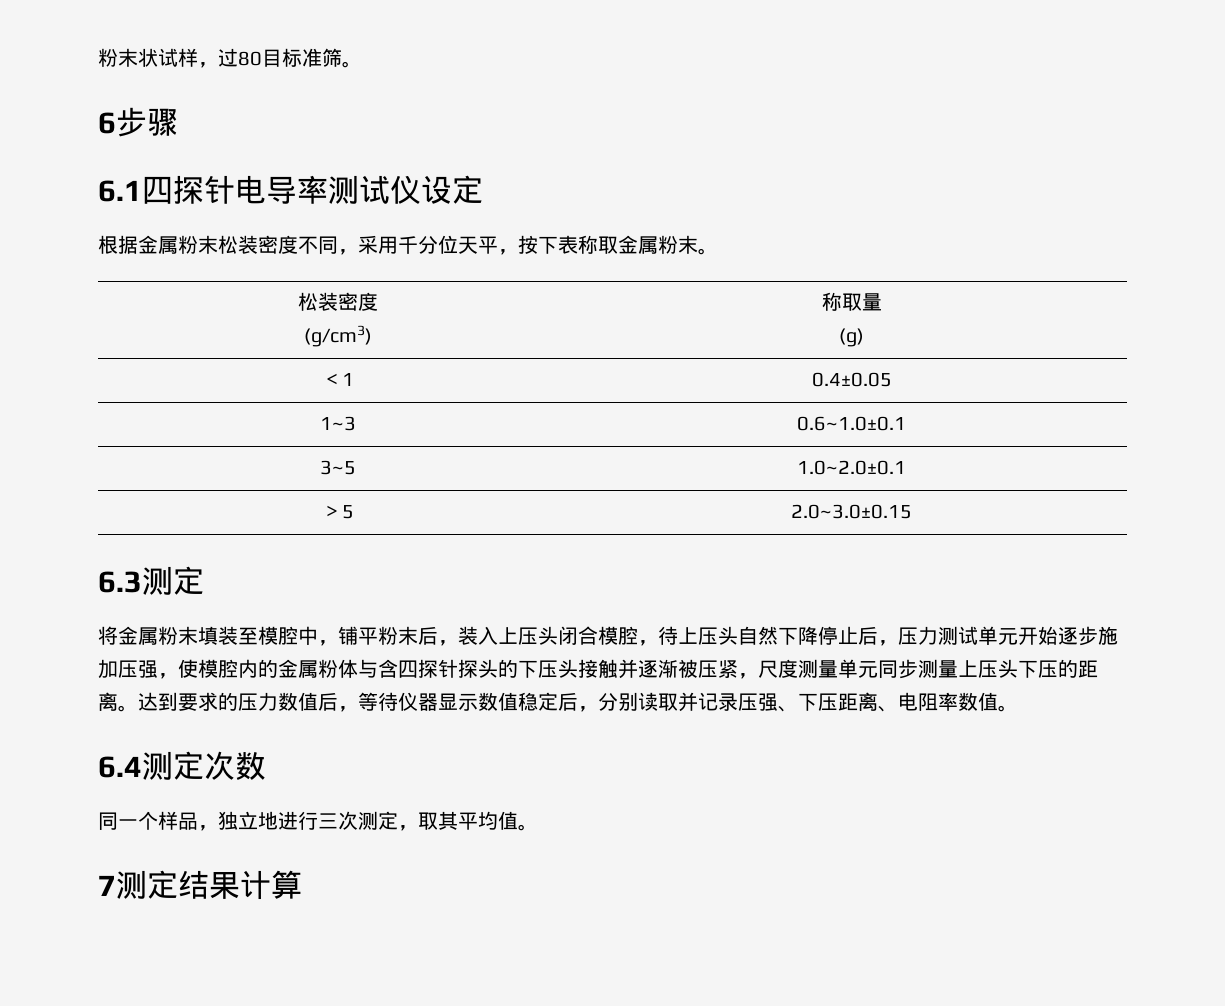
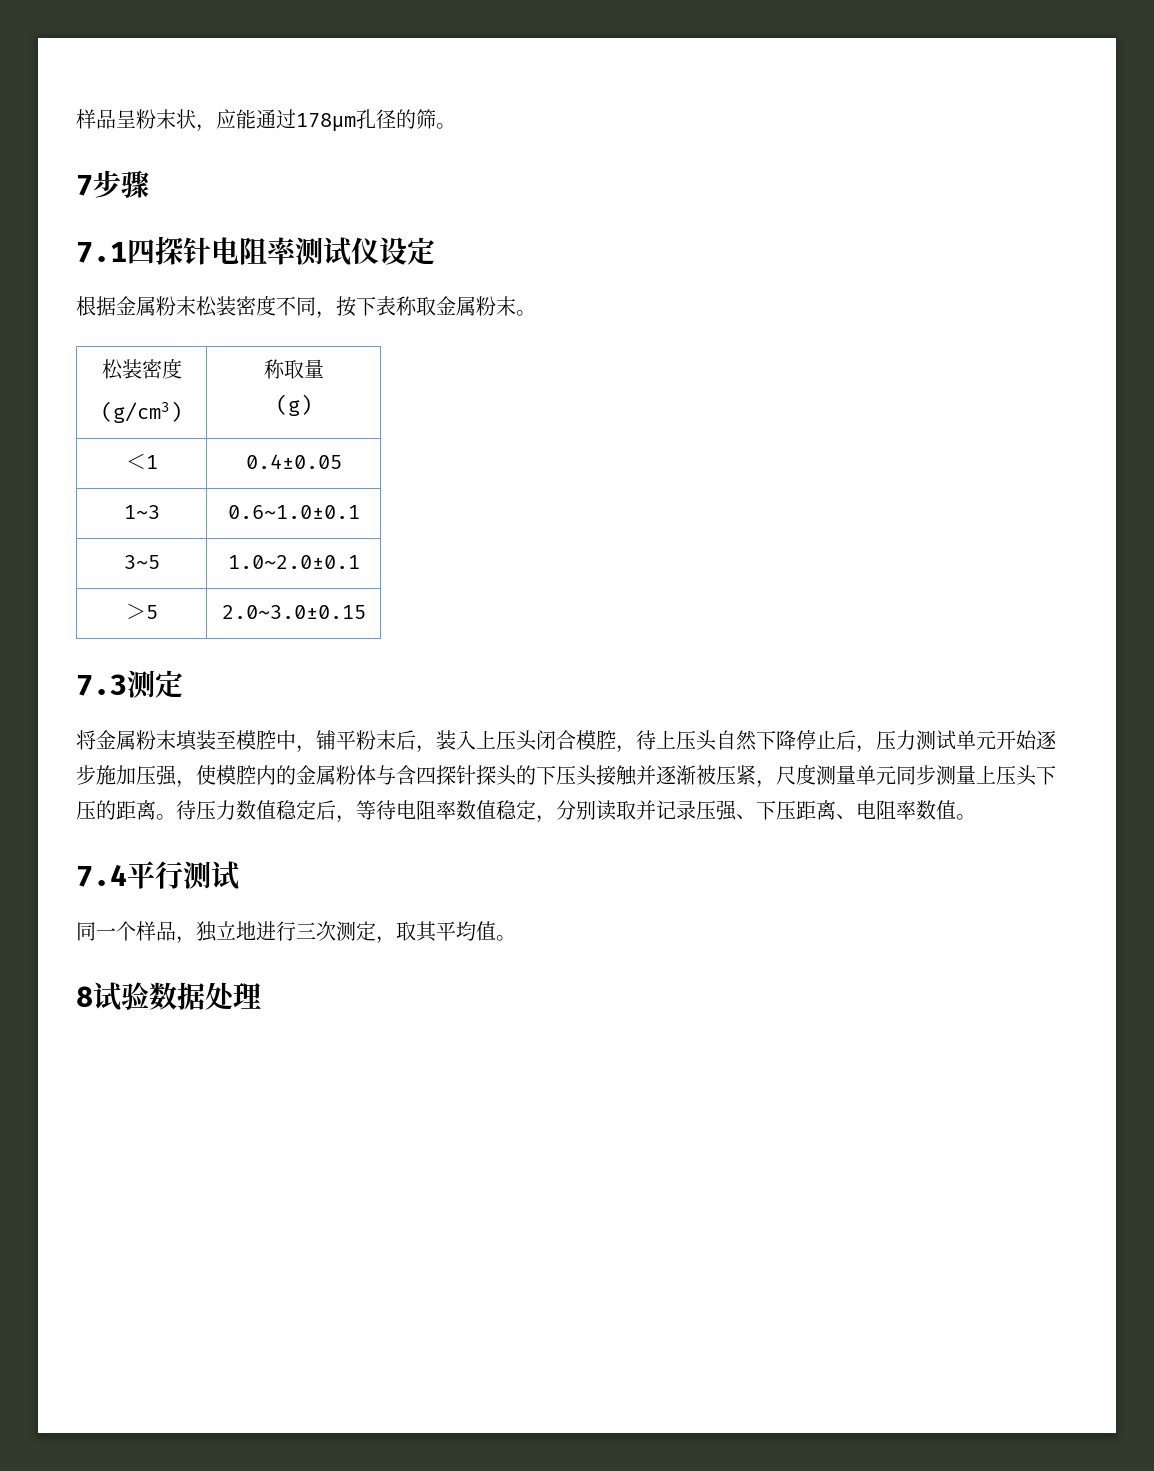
- 粉末状试样，过80目标准筛。
+ 样品呈粉末状，应能通过178μm孔径的筛。
- 6步骤
+ 7步骤
- 6.1四探针电导率测试仪设定
+ 7.1四探针电阻率测试仪设定
- 根据金属粉末松装密度不同，采用千分位天平，按下表称取金属粉末。
+ 根据金属粉末松装密度不同，按下表称取金属粉末。
- 6.3测定
+ 7.3测定
- 达到要求的压力数值后，等待仪器显示数值稳定后，分别读取并记录压强、下压距离、电阻率数值。
+ 待压力数值稳定后，等待电阻率数值稳定，分别读取并记录压强、下压距离、电阻率数值。
- 6.4测定次数
+ 7.4平行测试
- 7测定结果计算
+ 8试验数据处理

